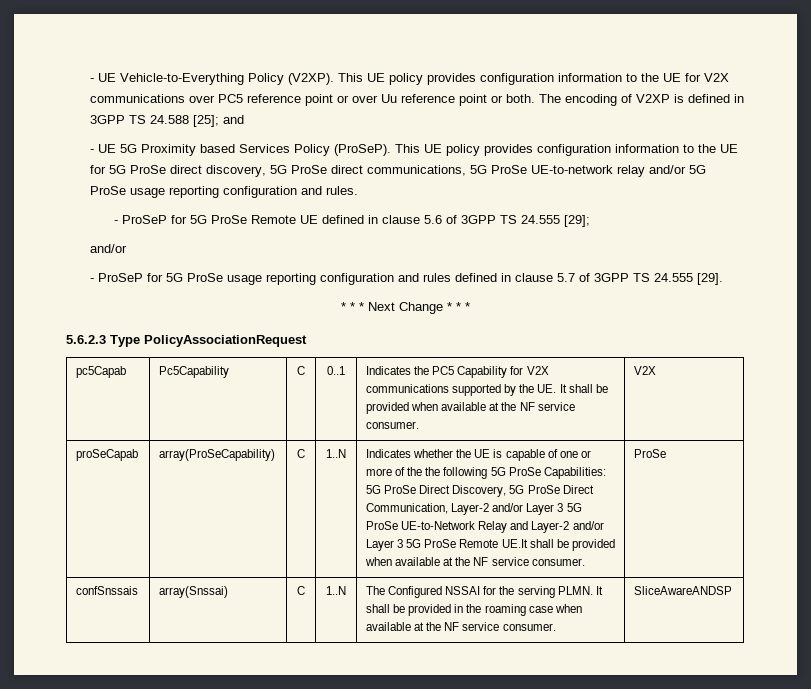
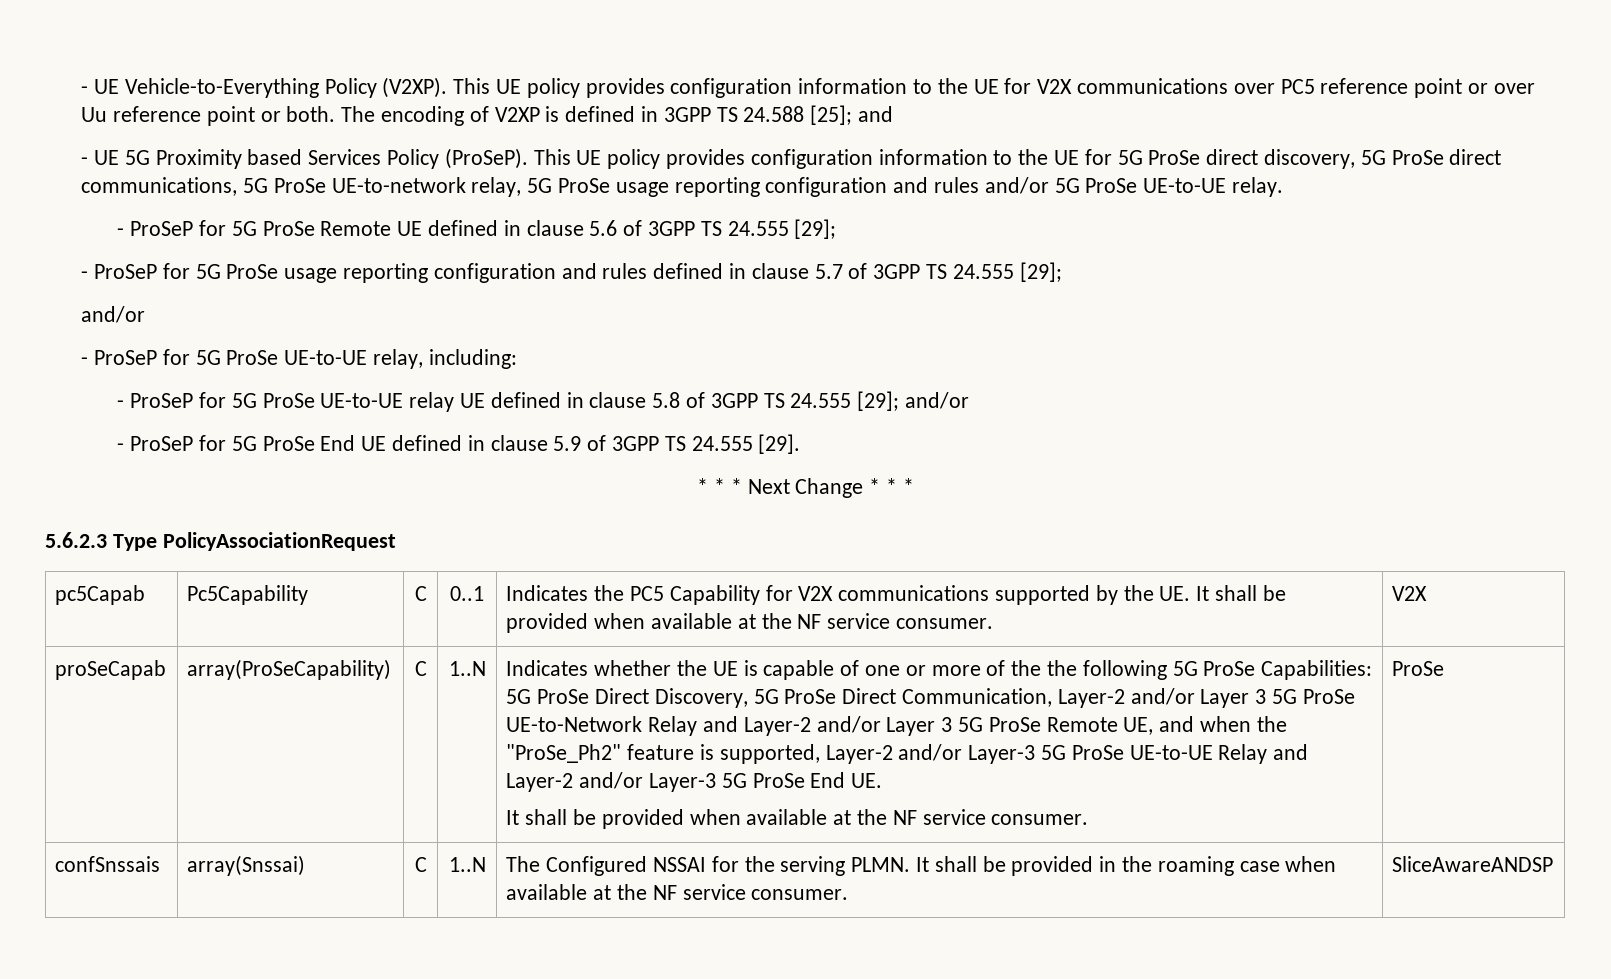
- This UE policy provides configuration information to the UE for 5G ProSe direct discovery, 5G ProSe direct communications, 5G ProSe UE-to-network relay and/or 5G ProSe usage reporting configuration and rules.
+ This UE policy provides configuration information to the UE for 5G ProSe direct discovery, 5G ProSe direct communications, 5G ProSe UE-to-network relay, 5G ProSe usage reporting configuration and rules and/or 5G ProSe UE-to-UE relay.
  - ProSeP for 5G ProSe Remote UE defined in clause 5.6 of 3GPP TS 24.555 [29];
- and/or
- - ProSeP for 5G ProSe usage reporting configuration and rules defined in clause 5.7 of 3GPP TS 24.555 [29].
+ - ProSeP for 5G ProSe usage reporting configuration and rules defined in clause 5.7 of 3GPP TS 24.555 [29];
+ and/or
+ - ProSeP for 5G ProSe UE-to-UE relay, including:
+ - ProSeP for 5G ProSe UE-to-UE relay UE defined in clause 5.8 of 3GPP TS 24.555 [29]; and/or
+ - ProSeP for 5G ProSe End UE defined in clause 5.9 of 3GPP TS 24.555 [29].
- Indicates whether the UE is capable of one or more of the the following 5G ProSe Capabilities: 5G ProSe Direct Discovery, 5G ProSe Direct Communication, Layer-2 and/or Layer 3 5G ProSe UE-to-Network Relay and Layer-2 and/or Layer 3 5G ProSe Remote UE.It shall be provided when available at the NF service consumer.
+ Indicates whether the UE is capable of one or more of the the following 5G ProSe Capabilities: 5G ProSe Direct Discovery, 5G ProSe Direct Communication, Layer-2 and/or Layer 3 5G ProSe UE-to-Network Relay and Layer-2 and/or Layer 3 5G ProSe Remote UE, and when the "ProSe_Ph2" feature is supported, Layer-2 and/or Layer-3 5G ProSe UE-to-UE Relay and Layer-2 and/or Layer-3 5G ProSe End UE.
+ It shall be provided when available at the NF service consumer.

